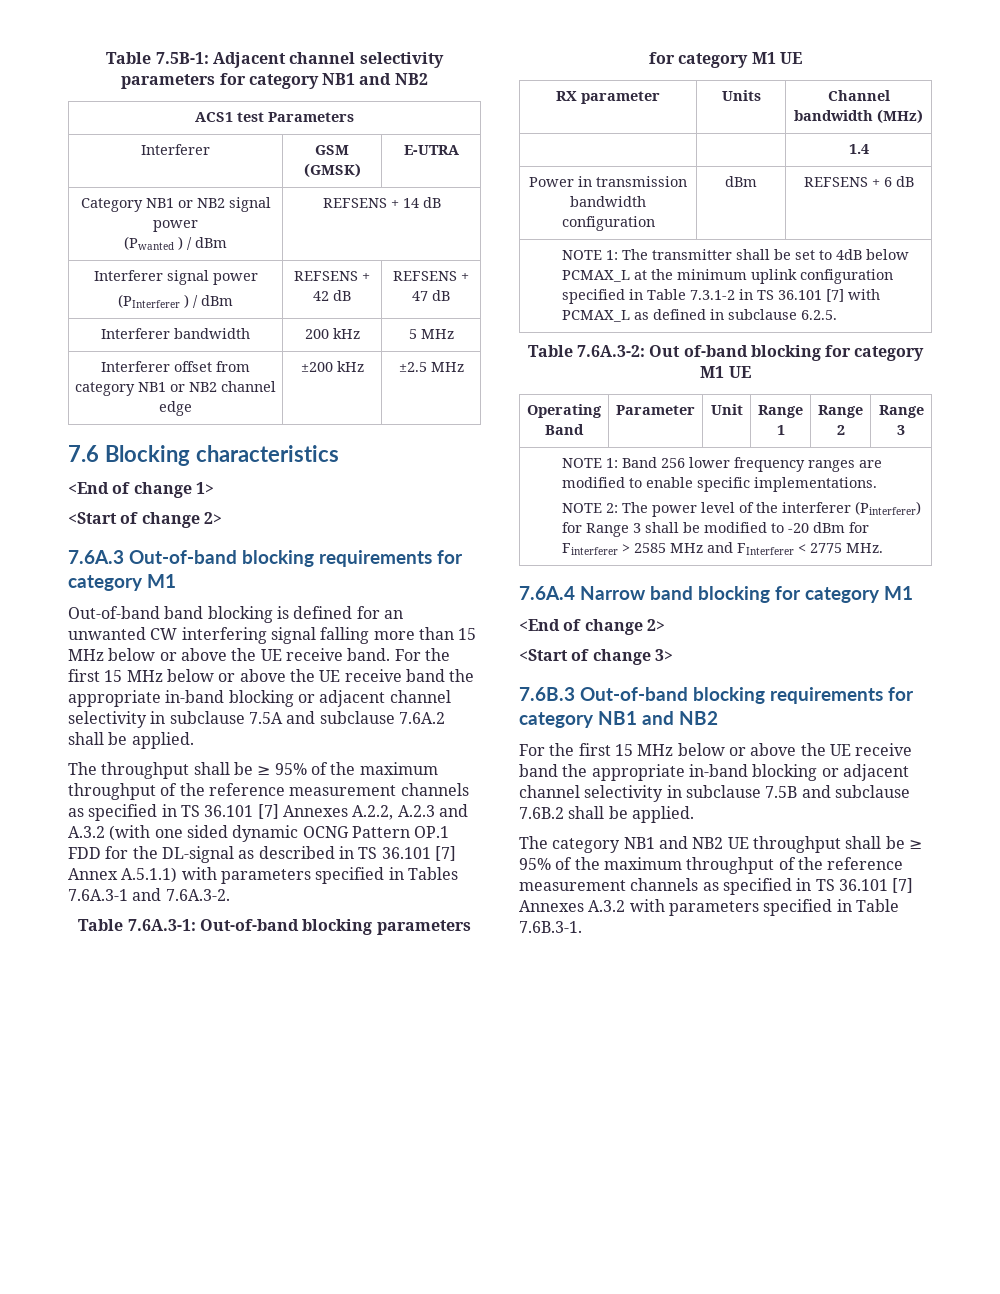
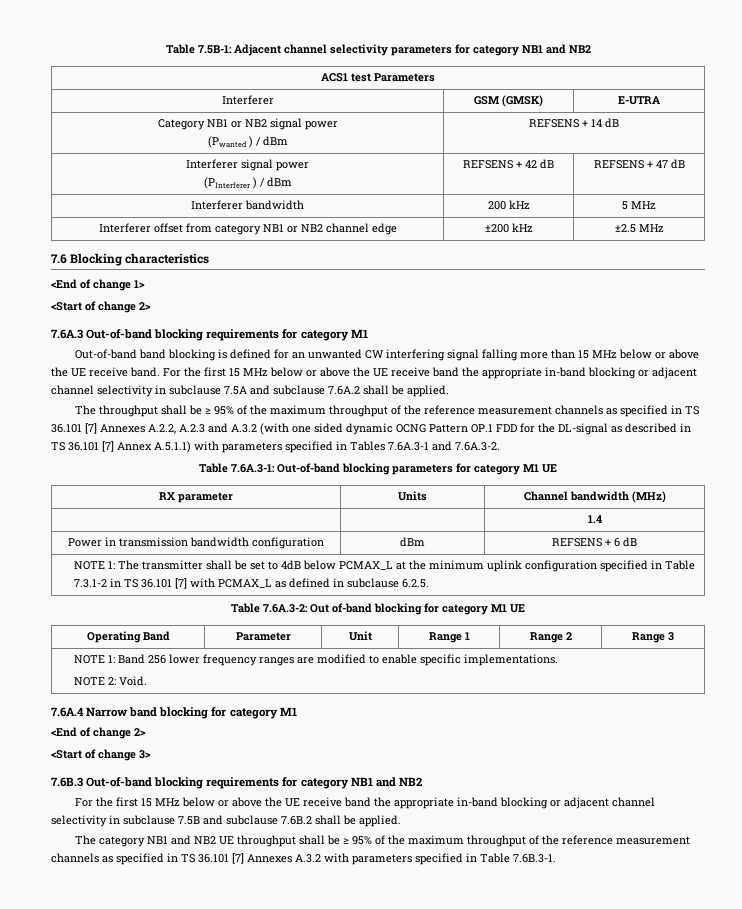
- NOTE 2: The power level of the interferer (Pinterferer) for Range 3 shall be modified to -20 dBm for Finterferer > 2585 MHz and FInterferer < 2775 MHz.
+ NOTE 2: Void.

